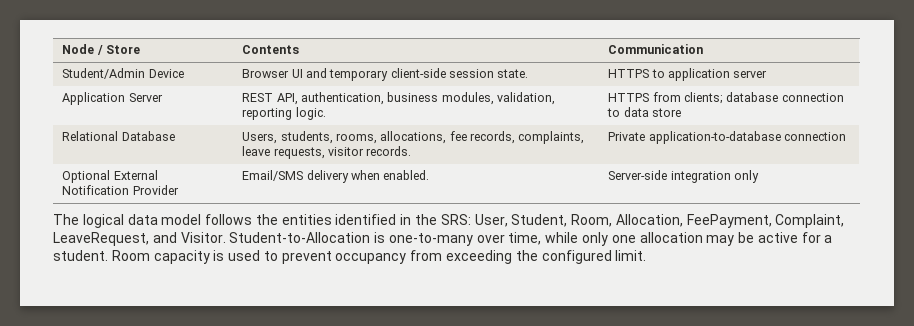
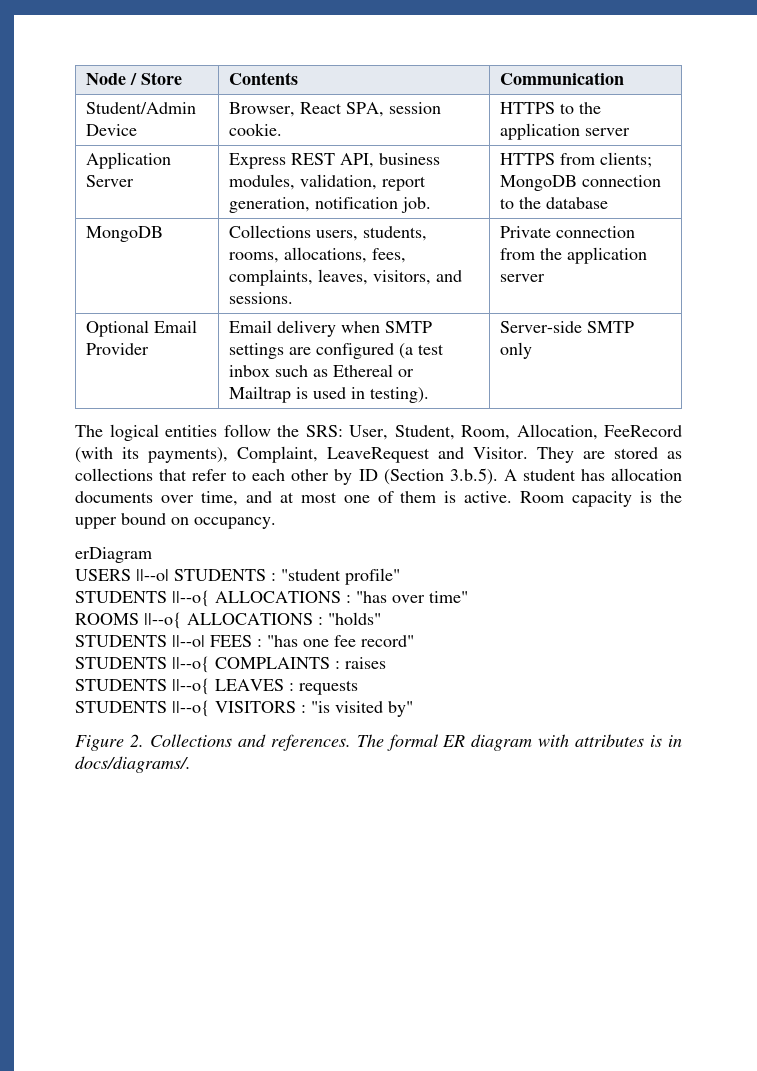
- Student/Admin Device | Browser UI and temporary client-side session state. | HTTPS to application server
+ Student/Admin Device | Browser, React SPA, session cookie. | HTTPS to the application server
- Application Server | REST API, authentication, business modules, validation, reporting logic. | HTTPS from clients; database connection to data store
- Relational Database | Users, students, rooms, allocations, fee records, complaints, leave requests, visitor records. | Private application-to-database connection
+ Application Server | Express REST API, business modules, validation, report generation, notification job. | HTTPS from clients; MongoDB connection to the database
+ MongoDB | Collections users, students, rooms, allocations, fees, complaints, leaves, visitors, and sessions. | Private connection from the application server
- Optional External Notification Provider | Email/SMS delivery when enabled. | Server-side integration only
+ Optional Email Provider | Email delivery when SMTP settings are configured (a test inbox such as Ethereal or Mailtrap is used in testing). | Server-side SMTP only
- The logical data model follows the entities identified in the SRS: User, Student, Room, Allocation, FeePayment, Complaint, LeaveRequest, and Visitor. Student-to-Allocation is one-to-many over time, while only one allocation may be active for a student. Room capacity is used to prevent occupancy from exceeding the configured limit.
+ The logical entities follow the SRS: User, Student, Room, Allocation, FeeRecord (with its payments), Complaint, LeaveRequest and Visitor. They are stored as collections that refer to each other by ID (Section 3.b.5). A student has allocation documents over time, and at most one of them is active. Room capacity is the upper bound on occupancy.
+ erDiagram
+ USERS ||--o| STUDENTS : "student profile"
+ STUDENTS ||--o{ ALLOCATIONS : "has over time"
+ ROOMS ||--o{ ALLOCATIONS : "holds"
+ STUDENTS ||--o| FEES : "has one fee record"
+ STUDENTS ||--o{ COMPLAINTS : raises
+ STUDENTS ||--o{ LEAVES : requests
+ STUDENTS ||--o{ VISITORS : "is visited by"
+ Figure 2. Collections and references. The formal ER diagram with attributes is in docs/diagrams/.

